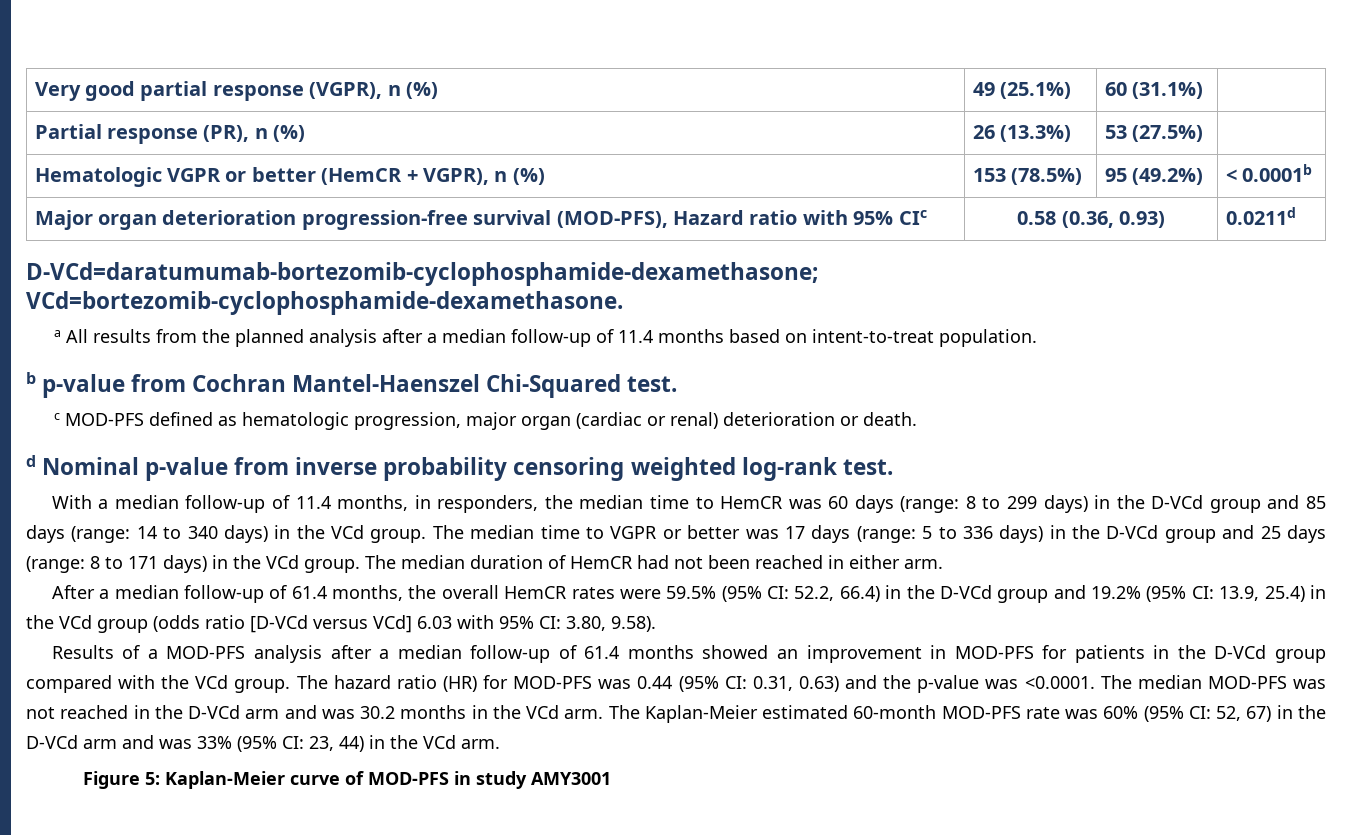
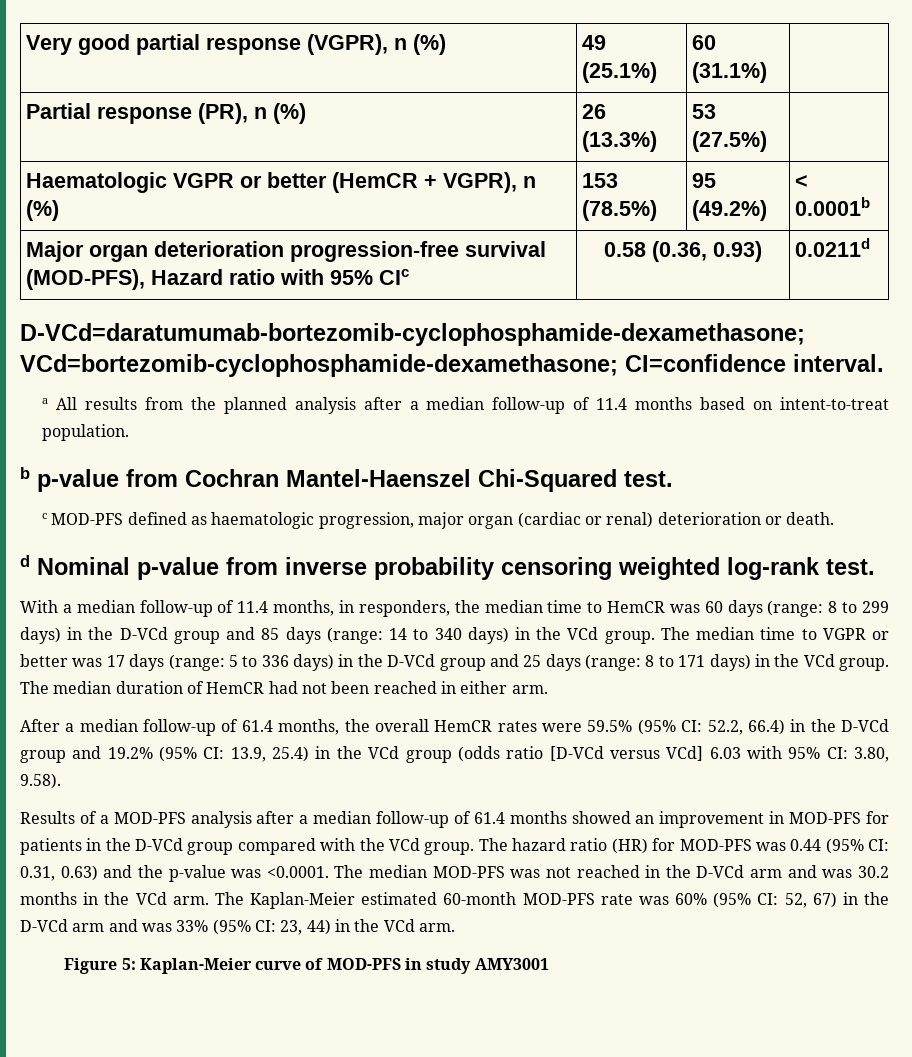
- Hematologic VGPR or better (HemCR + VGPR), n (%) | 153 (78.5%) | 95 (49.2%) | < 0.0001b
+ Haematologic VGPR or better (HemCR + VGPR), n (%) | 153 (78.5%) | 95 (49.2%) | < 0.0001b
- D-VCd=daratumumab-bortezomib-cyclophosphamide-dexamethasone; VCd=bortezomib-cyclophosphamide-dexamethasone.
+ D-VCd=daratumumab-bortezomib-cyclophosphamide-dexamethasone; VCd=bortezomib-cyclophosphamide-dexamethasone; CI=confidence interval.
- c MOD-PFS defined as hematologic progression, major organ (cardiac or renal) deterioration or death.
+ c MOD-PFS defined as haematologic progression, major organ (cardiac or renal) deterioration or death.

